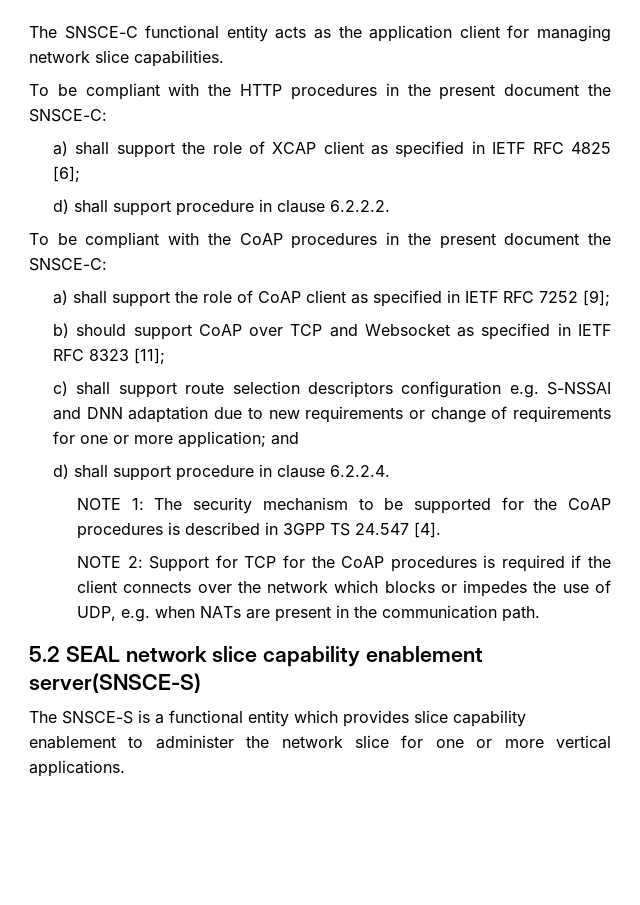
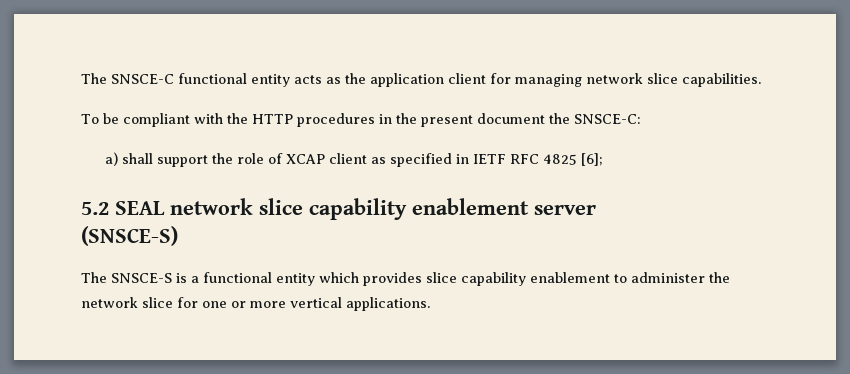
- d) shall support procedure in clause 6.2.2.2.
- To be compliant with the CoAP procedures in the present document the SNSCE-C:
- a) shall support the role of CoAP client as specified in IETF RFC 7252 [9];
- b) should support CoAP over TCP and Websocket as specified in IETF RFC 8323 [11];
- c) shall support route selection descriptors configuration e.g. S-NSSAI and DNN adaptation due to new requirements or change of requirements for one or more application; and
- d) shall support procedure in clause 6.2.2.4.
- NOTE 1: The security mechanism to be supported for the CoAP procedures is described in 3GPP TS 24.547 [4].
- NOTE 2: Support for TCP for the CoAP procedures is required if the client connects over the network which blocks or impedes the use of UDP, e.g. when NATs are present in the communication path.
- 5.2 SEAL network slice capability enablement server(SNSCE-S)
+ 5.2 SEAL network slice capability enablement server
+ (SNSCE-S)

